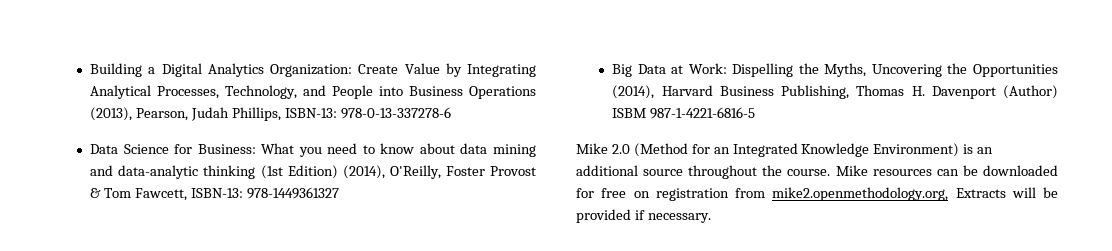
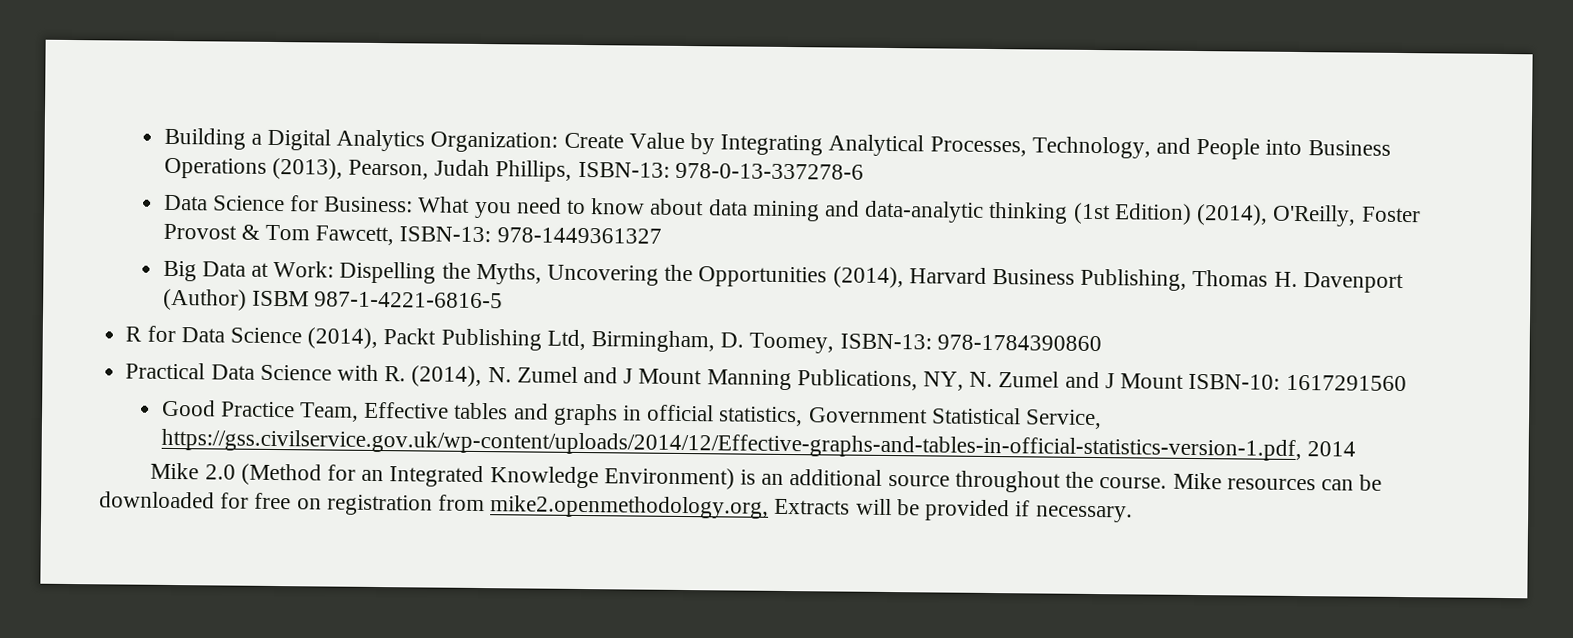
+ R for Data Science (2014), Packt Publishing Ltd, Birmingham, D. Toomey, ISBN-13: 978-1784390860
+ Practical Data Science with R. (2014), N. Zumel and J Mount Manning Publications, NY, N. Zumel and J Mount ISBN-10: 1617291560
+ Good Practice Team, Effective tables and graphs in official statistics, Government Statistical Service, https://gss.civilservice.gov.uk/wp-content/uploads/2014/12/Effective-graphs-and-tables-in-official-statistics-version-1.pdf, 2014

